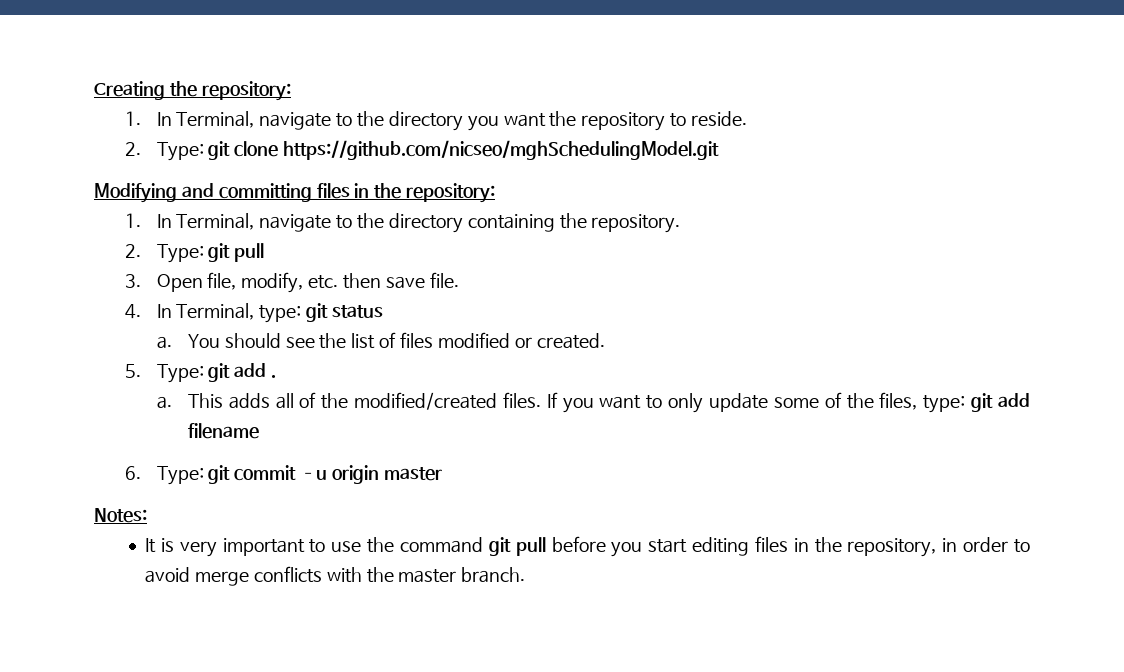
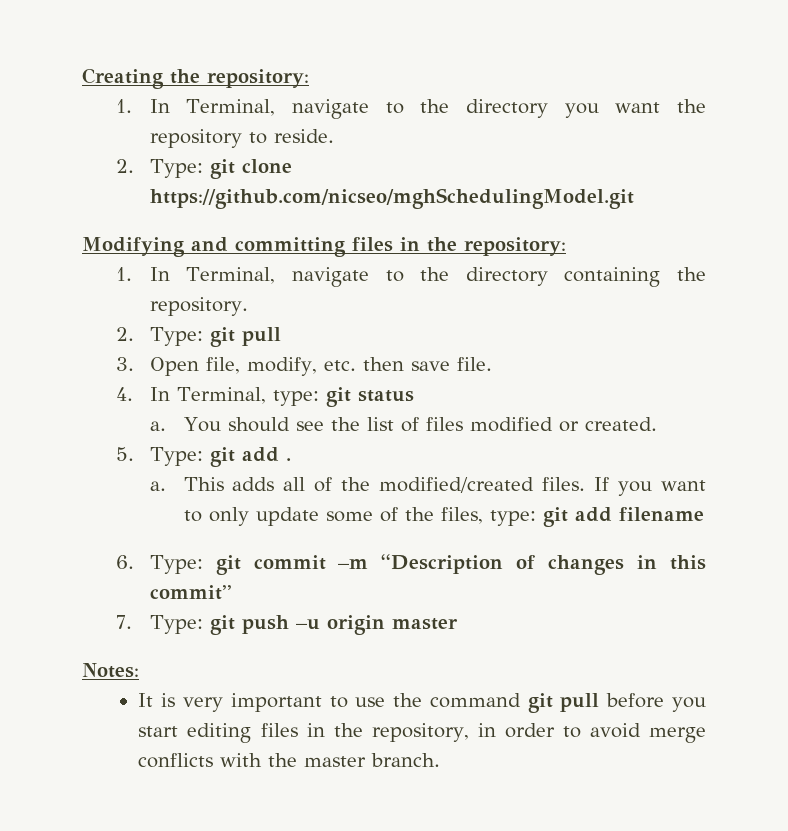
- 6. Type: git commit –u origin master
+ 6. Type: git commit –m “Description of changes in this commit”
+ 7. Type: git push –u origin master

